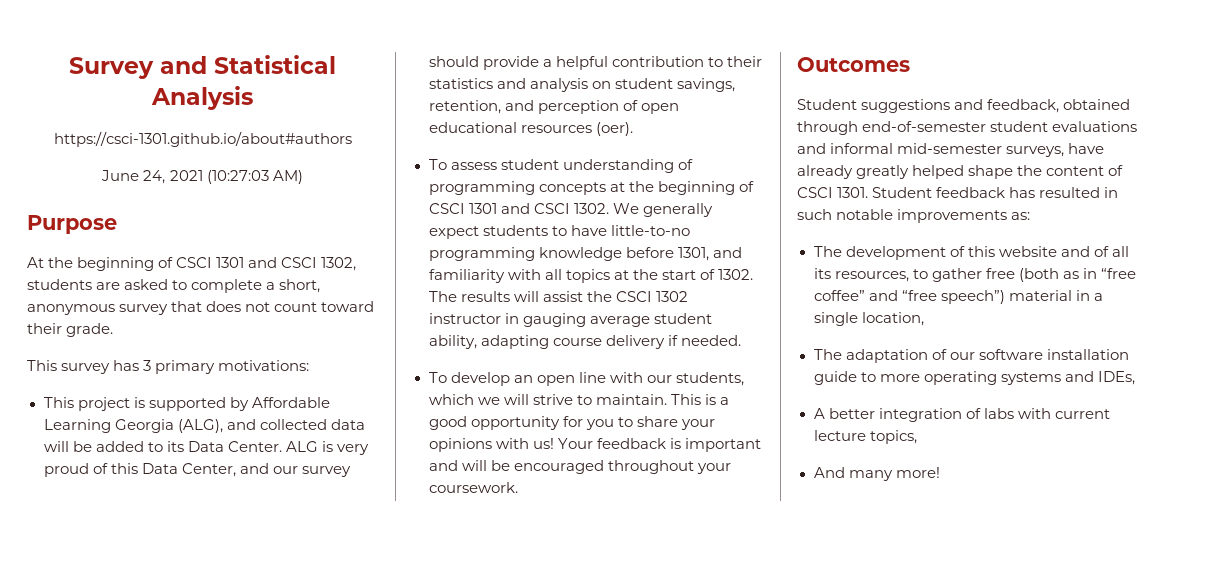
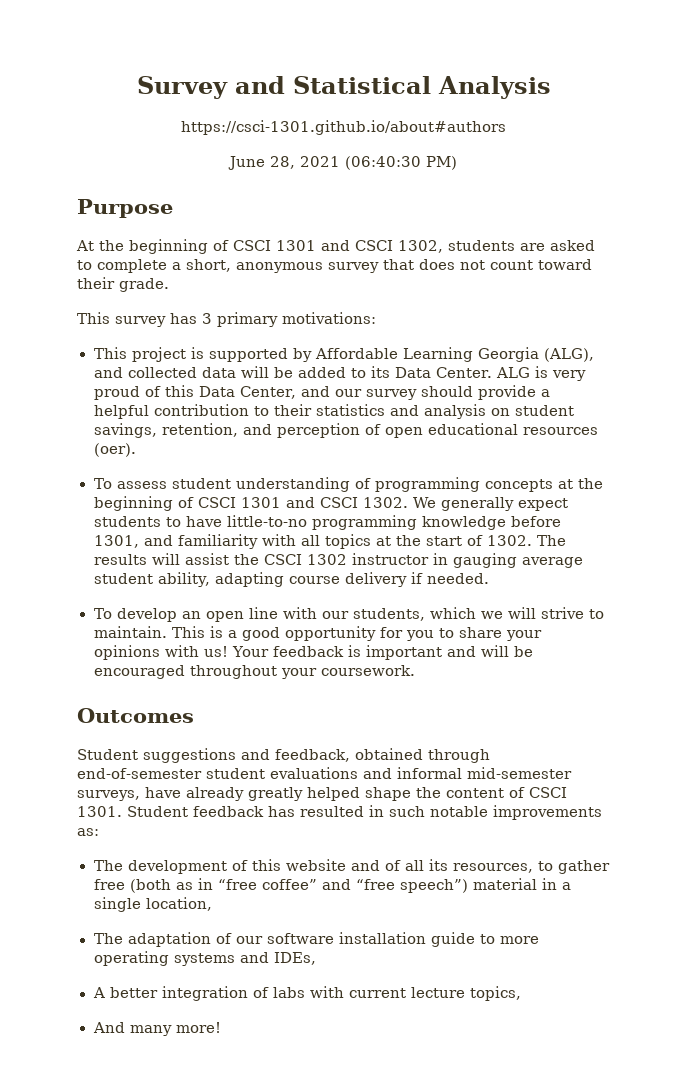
- June 24, 2021 (10:27:03 AM)
+ June 28, 2021 (06:40:30 PM)

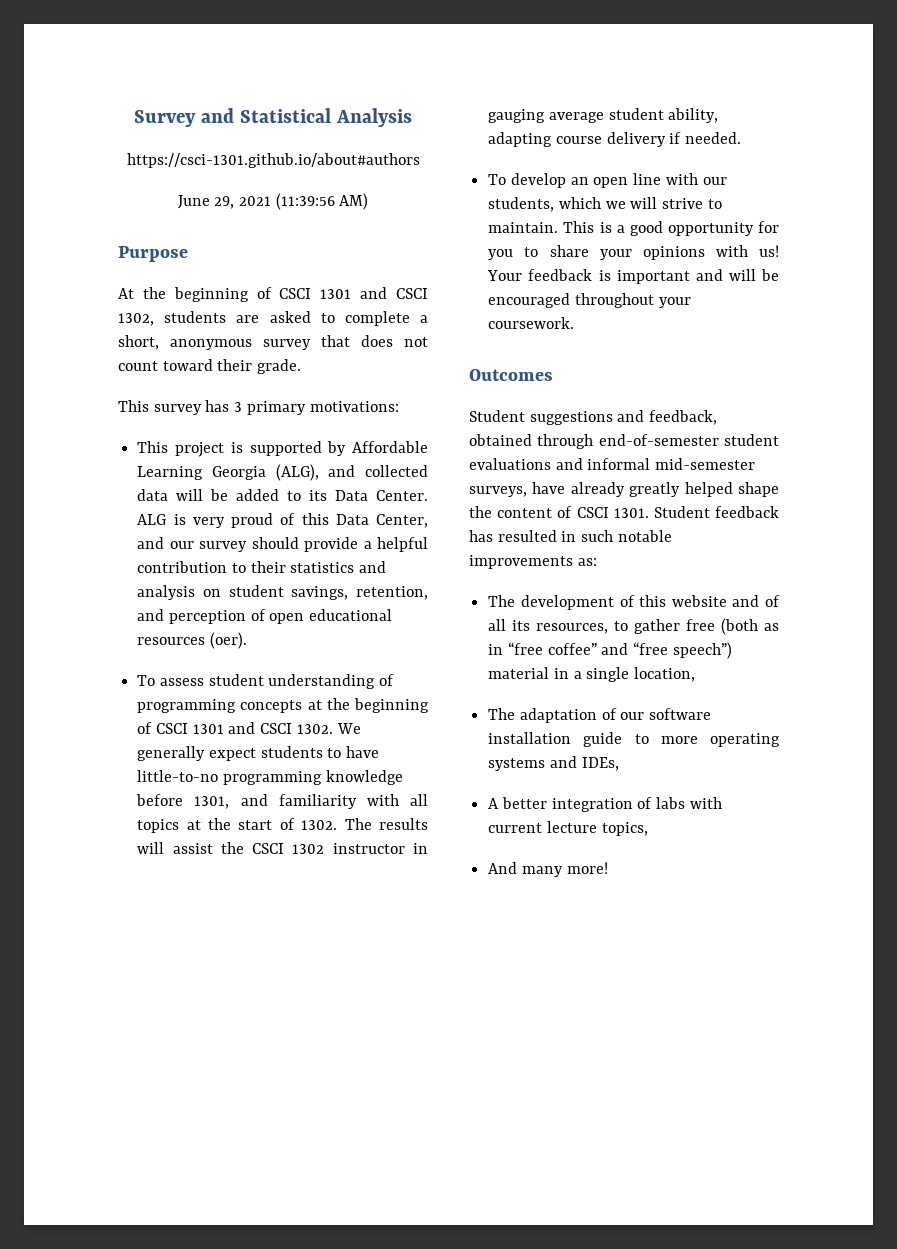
- June 28, 2021 (06:40:30 PM)
+ June 29, 2021 (11:39:56 AM)

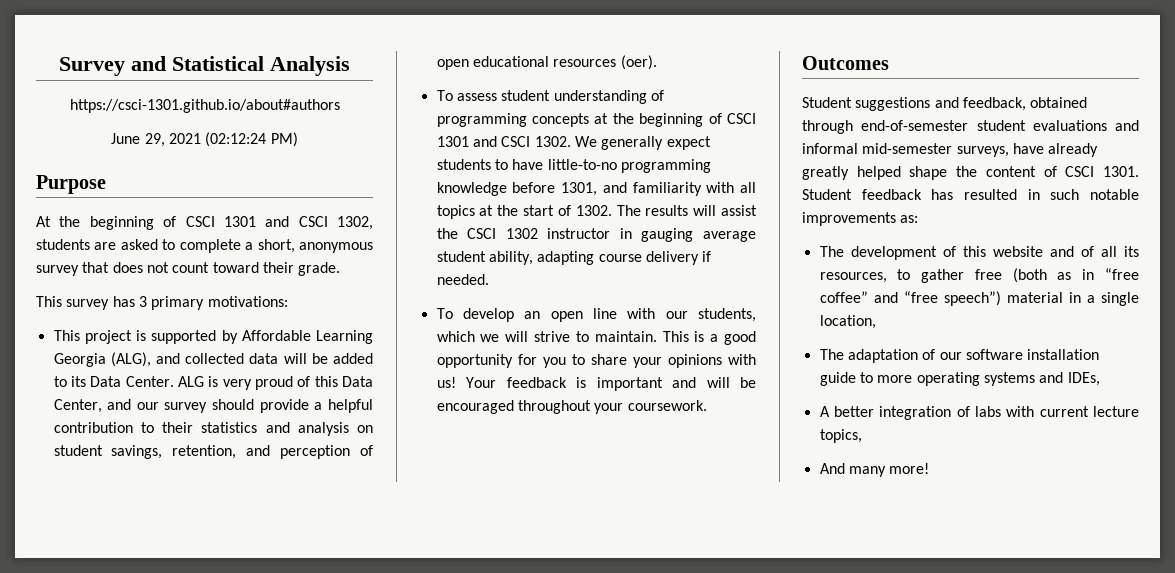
- June 29, 2021 (11:39:56 AM)
+ June 29, 2021 (02:12:24 PM)

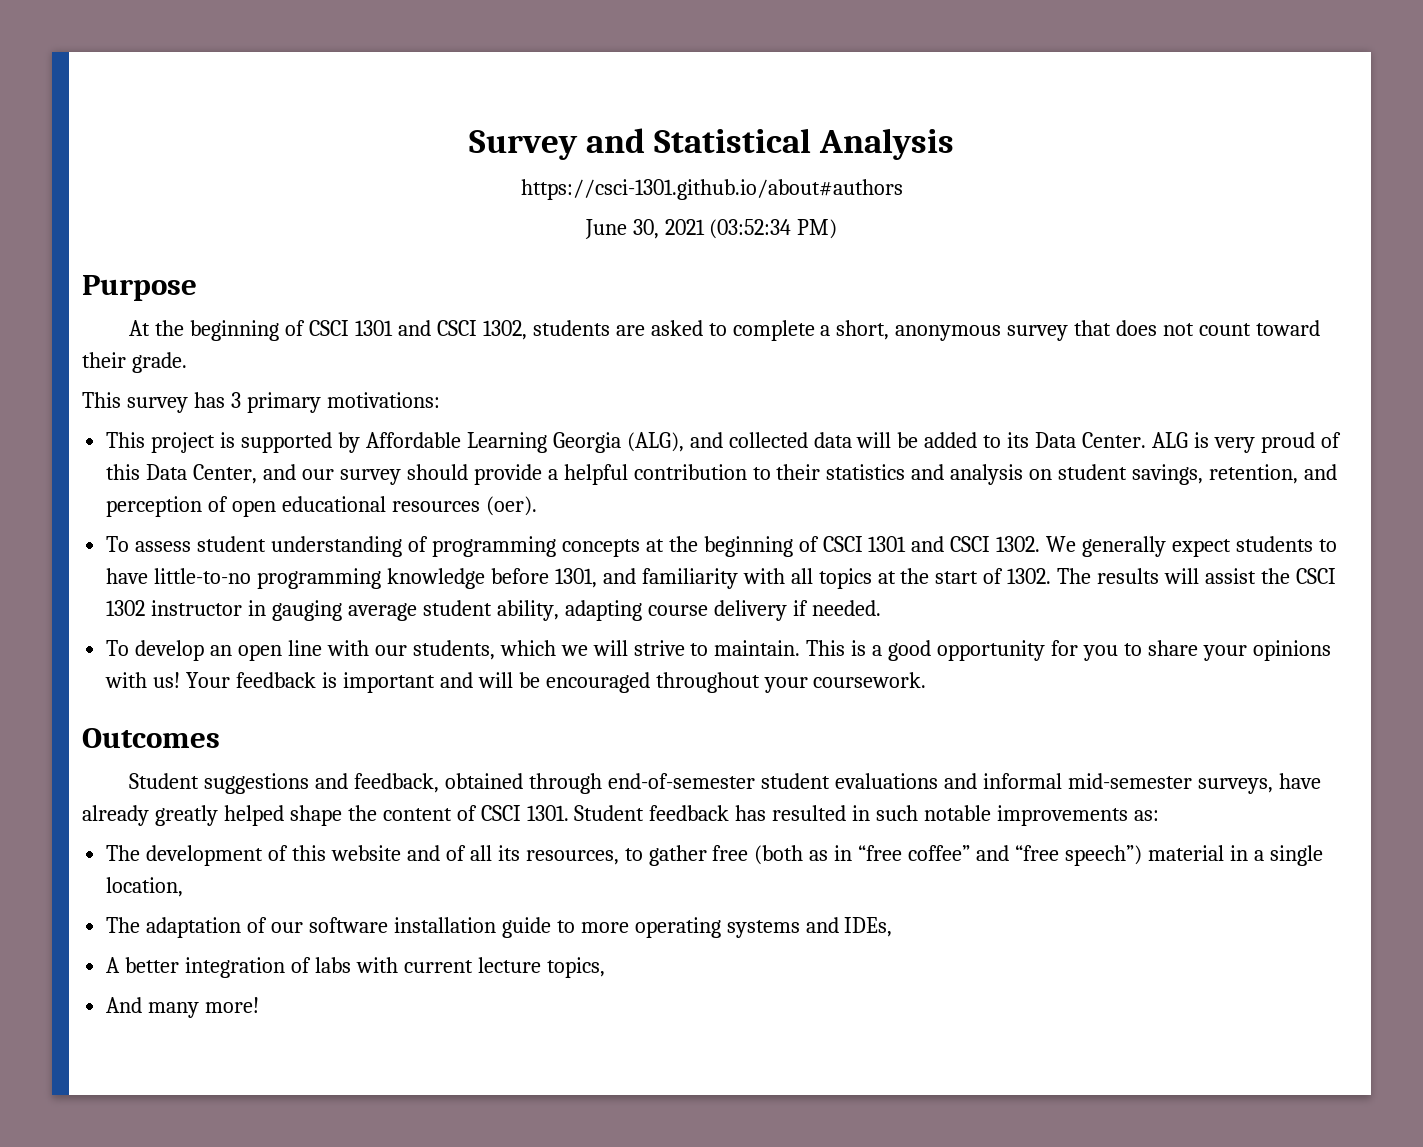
- June 29, 2021 (02:12:24 PM)
+ June 30, 2021 (03:52:34 PM)

